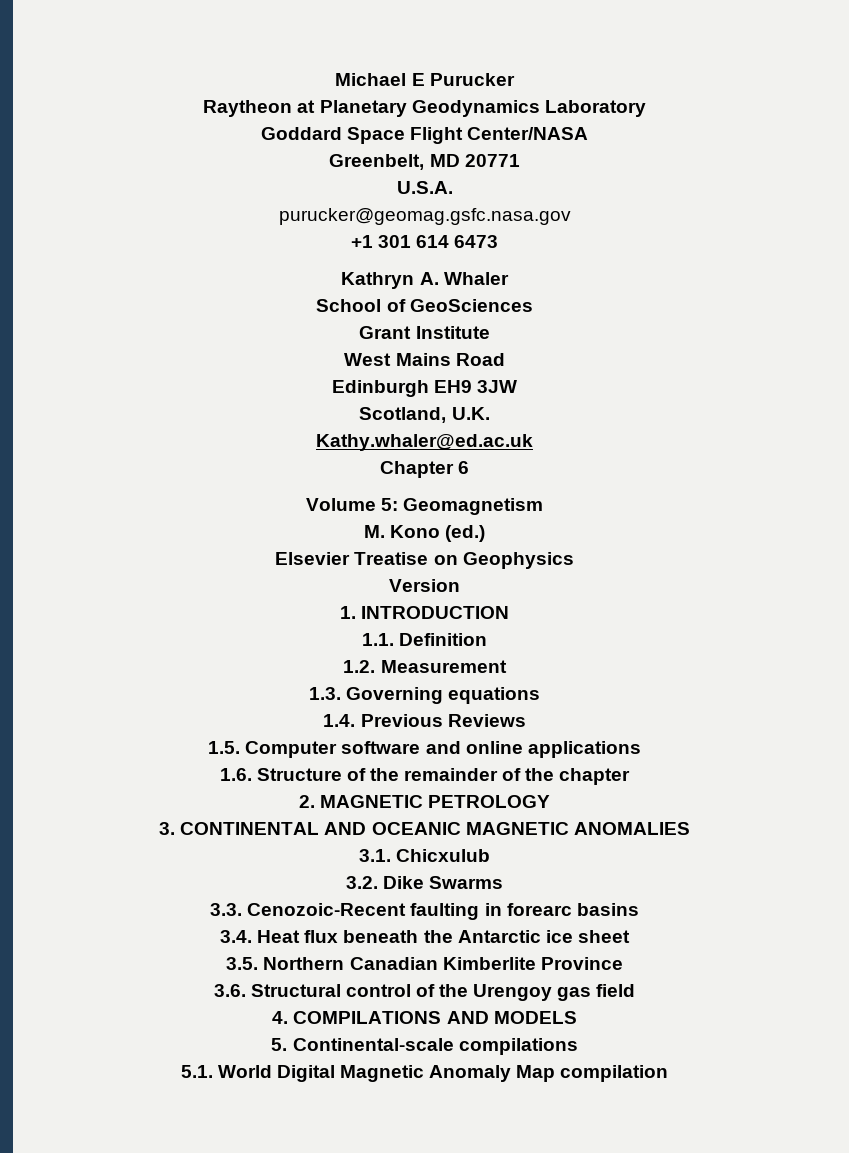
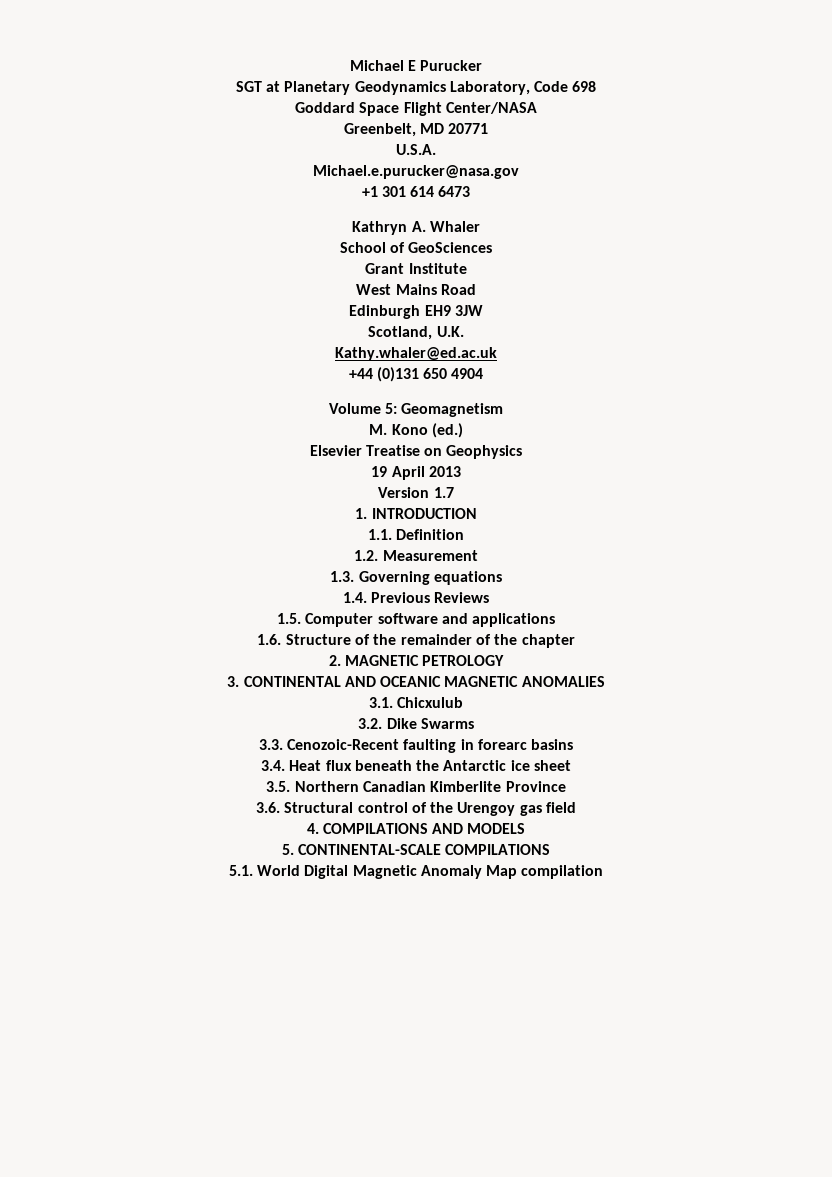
- Raytheon at Planetary Geodynamics Laboratory
+ SGT at Planetary Geodynamics Laboratory, Code 698
- purucker@geomag.gsfc.nasa.gov
+ Michael.e.purucker@nasa.gov
- Chapter 6
+ +44 (0)131 650 4904
+ 19 April 2013
- Version
+ Version 1.7
- 1.5. Computer software and online applications
+ 1.5. Computer software and applications
- 5. Continental-scale compilations
+ 5. CONTINENTAL-SCALE COMPILATIONS

